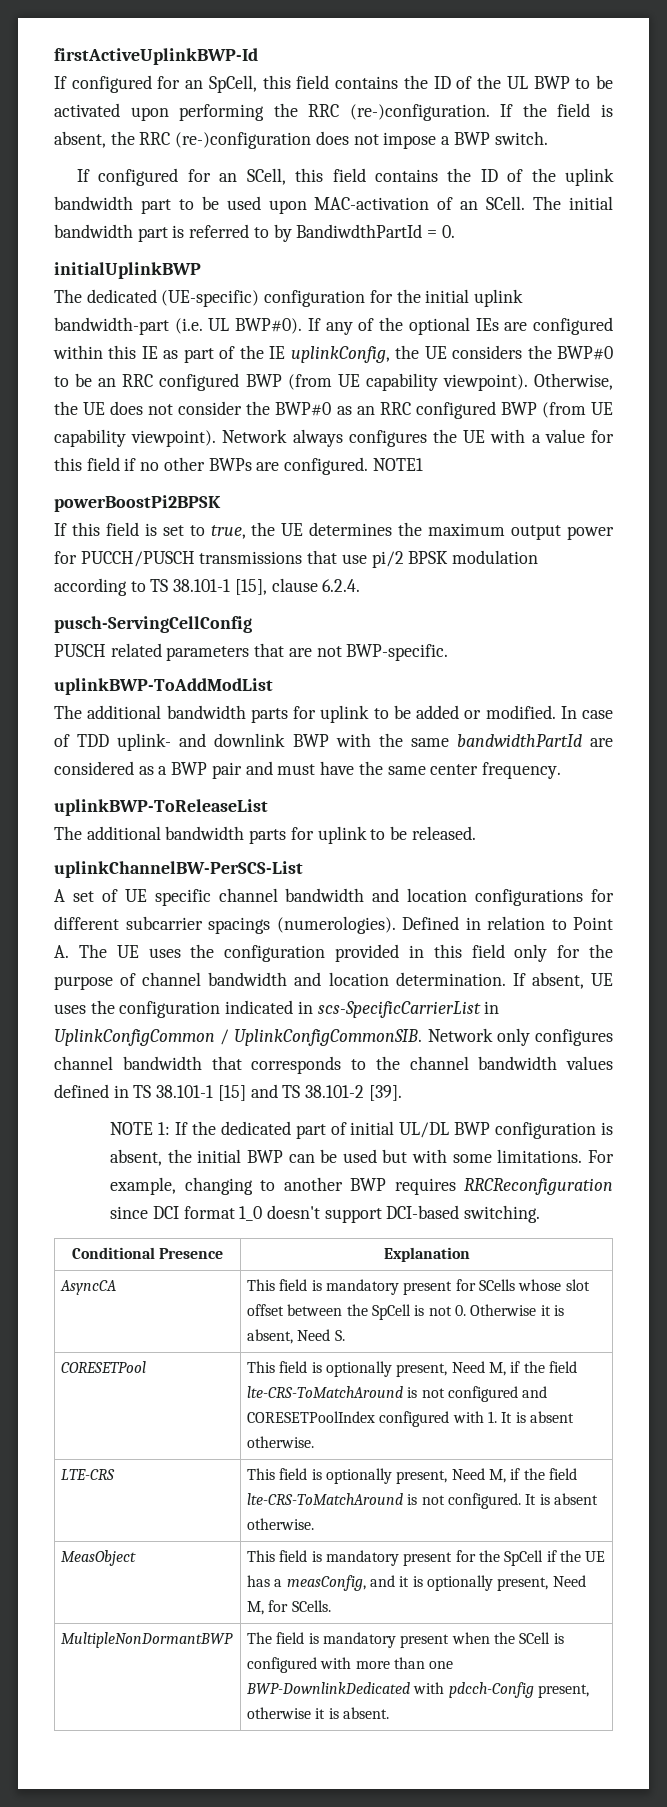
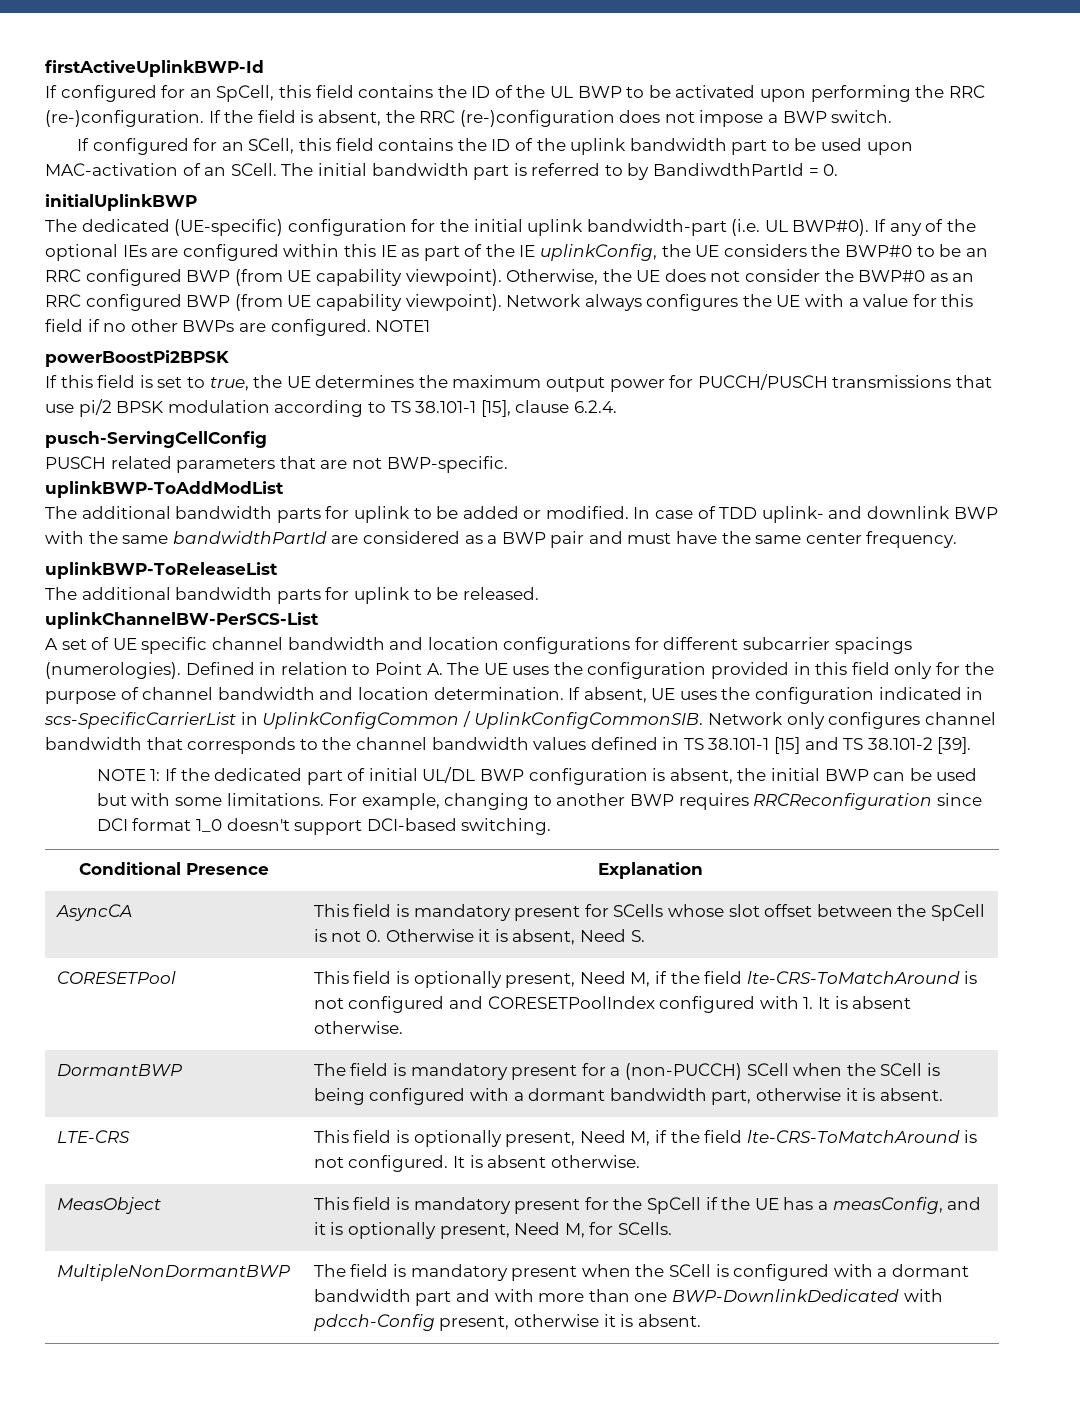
+ DormantBWP | The field is mandatory present for a (non-PUCCH) SCell when the SCell is being configured with a dormant bandwidth part, otherwise it is absent.
- MultipleNonDormantBWP | The field is mandatory present when the SCell is configured with more than one BWP-DownlinkDedicated with pdcch-Config present, otherwise it is absent.
+ MultipleNonDormantBWP | The field is mandatory present when the SCell is configured with a dormant bandwidth part and with more than one BWP-DownlinkDedicated with pdcch-Config present, otherwise it is absent.

